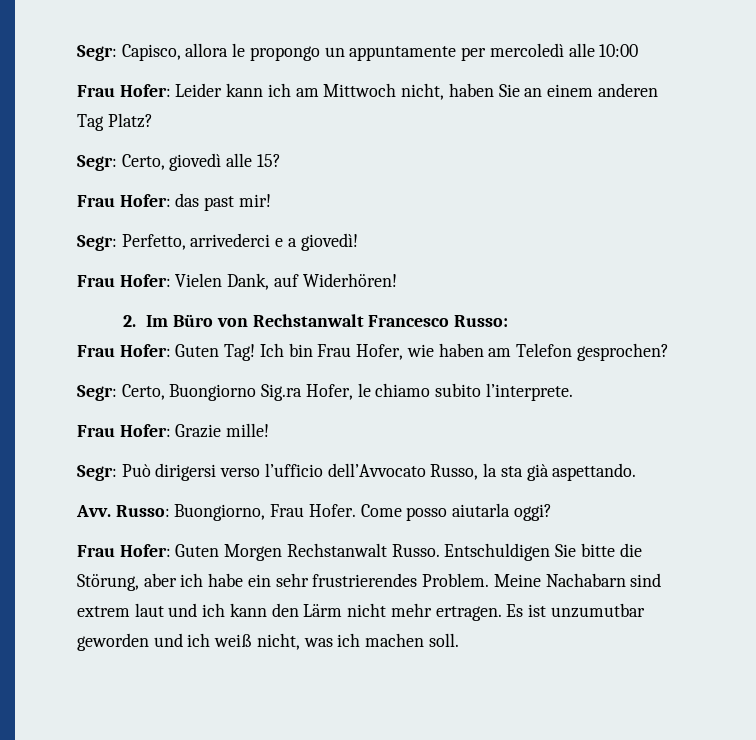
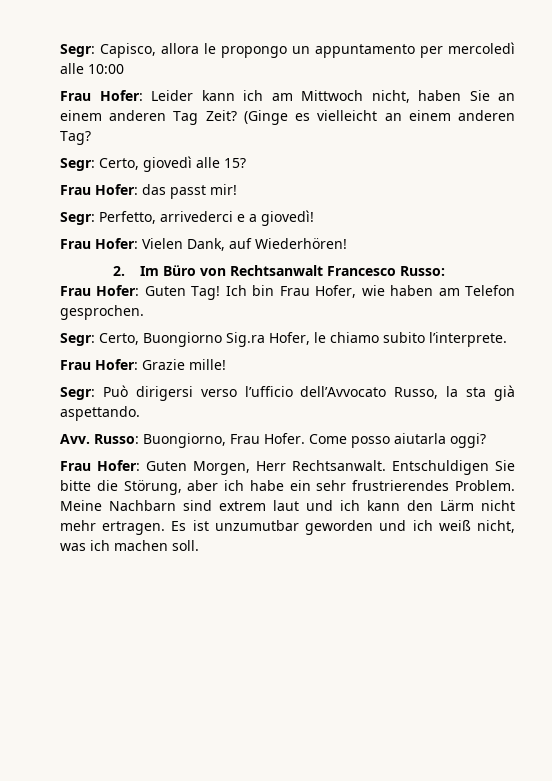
- Segr: Capisco, allora le propongo un appuntamente per mercoledì alle 10:00
+ Segr: Capisco, allora le propongo un appuntamento per mercoledì alle 10:00
- Frau Hofer: Leider kann ich am Mittwoch nicht, haben Sie an einem anderen Tag Platz?
+ Frau Hofer: Leider kann ich am Mittwoch nicht, haben Sie an einem anderen Tag Zeit? (Ginge es vielleicht an einem anderen Tag?
- Frau Hofer: das past mir!
+ Frau Hofer: das passt mir!
- Frau Hofer: Vielen Dank, auf Widerhören!
+ Frau Hofer: Vielen Dank, auf Wiederhören!
- 2. Im Büro von Rechstanwalt Francesco Russo:
+ 2. Im Büro von Rechtsanwalt Francesco Russo:
- Ich bin Frau Hofer, wie haben am Telefon gesprochen?
+ Ich bin Frau Hofer, wie haben am Telefon gesprochen.
- Frau Hofer: Guten Morgen Rechstanwalt Russo.
+ Frau Hofer: Guten Morgen, Herr Rechtsanwalt.
- Meine Nachabarn sind extrem laut und ich kann den Lärm nicht mehr ertragen.
+ Meine Nachbarn sind extrem laut und ich kann den Lärm nicht mehr ertragen.

